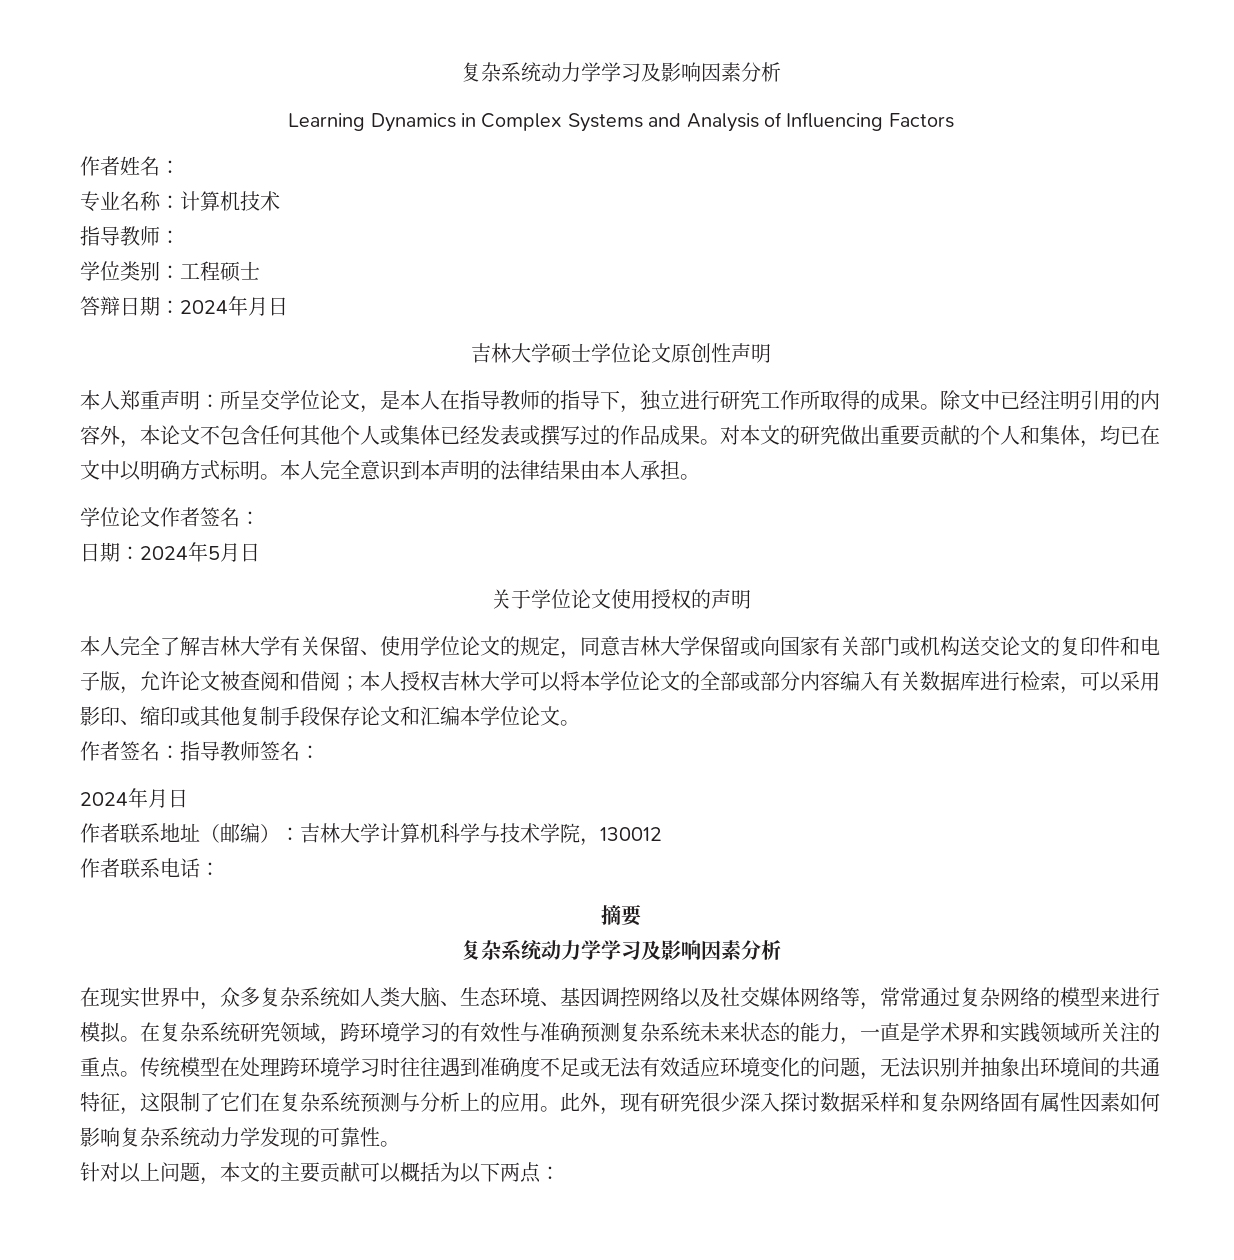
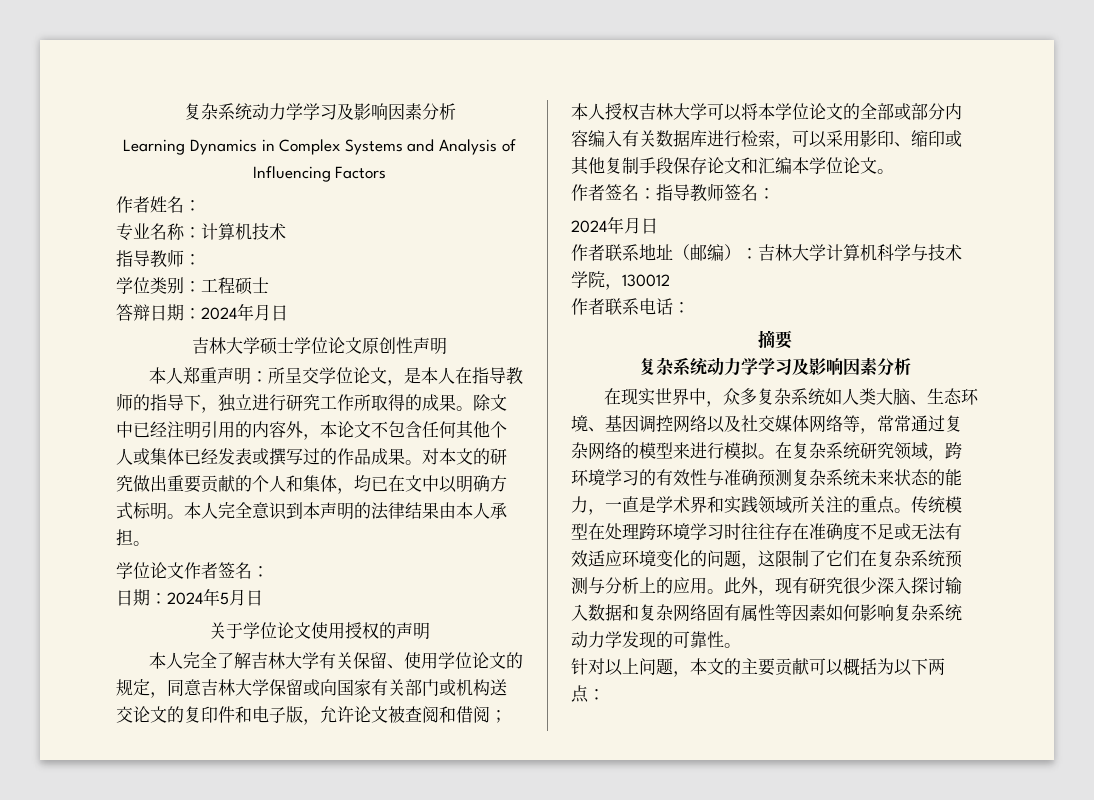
- 传统模型在处理跨环境学习时往往遇到准确度不足或无法有效适应环境变化的问题，无法识别并抽象出环境间的共通特征，这限制了它们在复杂系统预测与分析上的应用。
+ 传统模型在处理跨环境学习时往往存在准确度不足或无法有效适应环境变化的问题，这限制了它们在复杂系统预测与分析上的应用。
- 此外，现有研究很少深入探讨数据采样和复杂网络固有属性因素如何影响复杂系统动力学发现的可靠性。
+ 此外，现有研究很少深入探讨输入数据和复杂网络固有属性等因素如何影响复杂系统动力学发现的可靠性。

